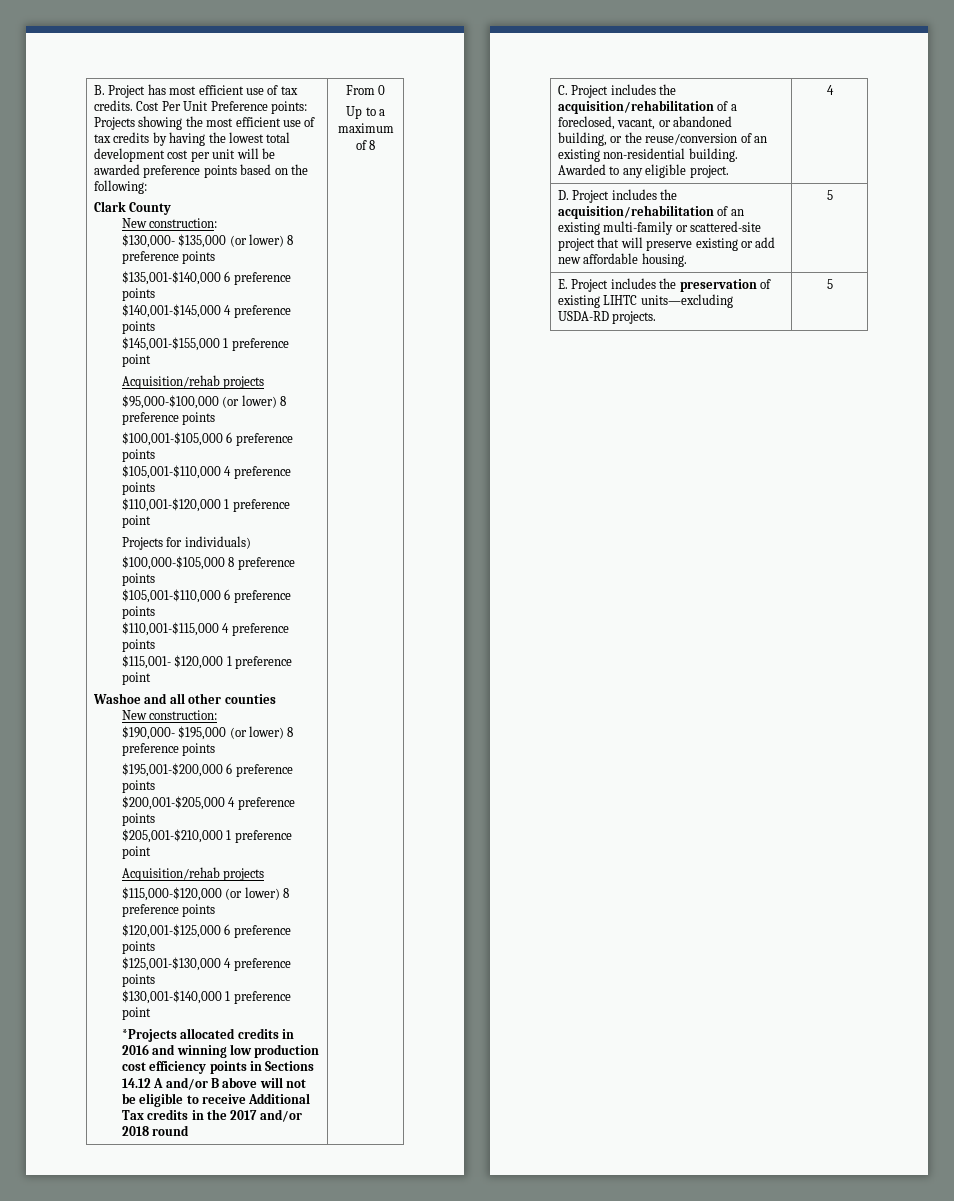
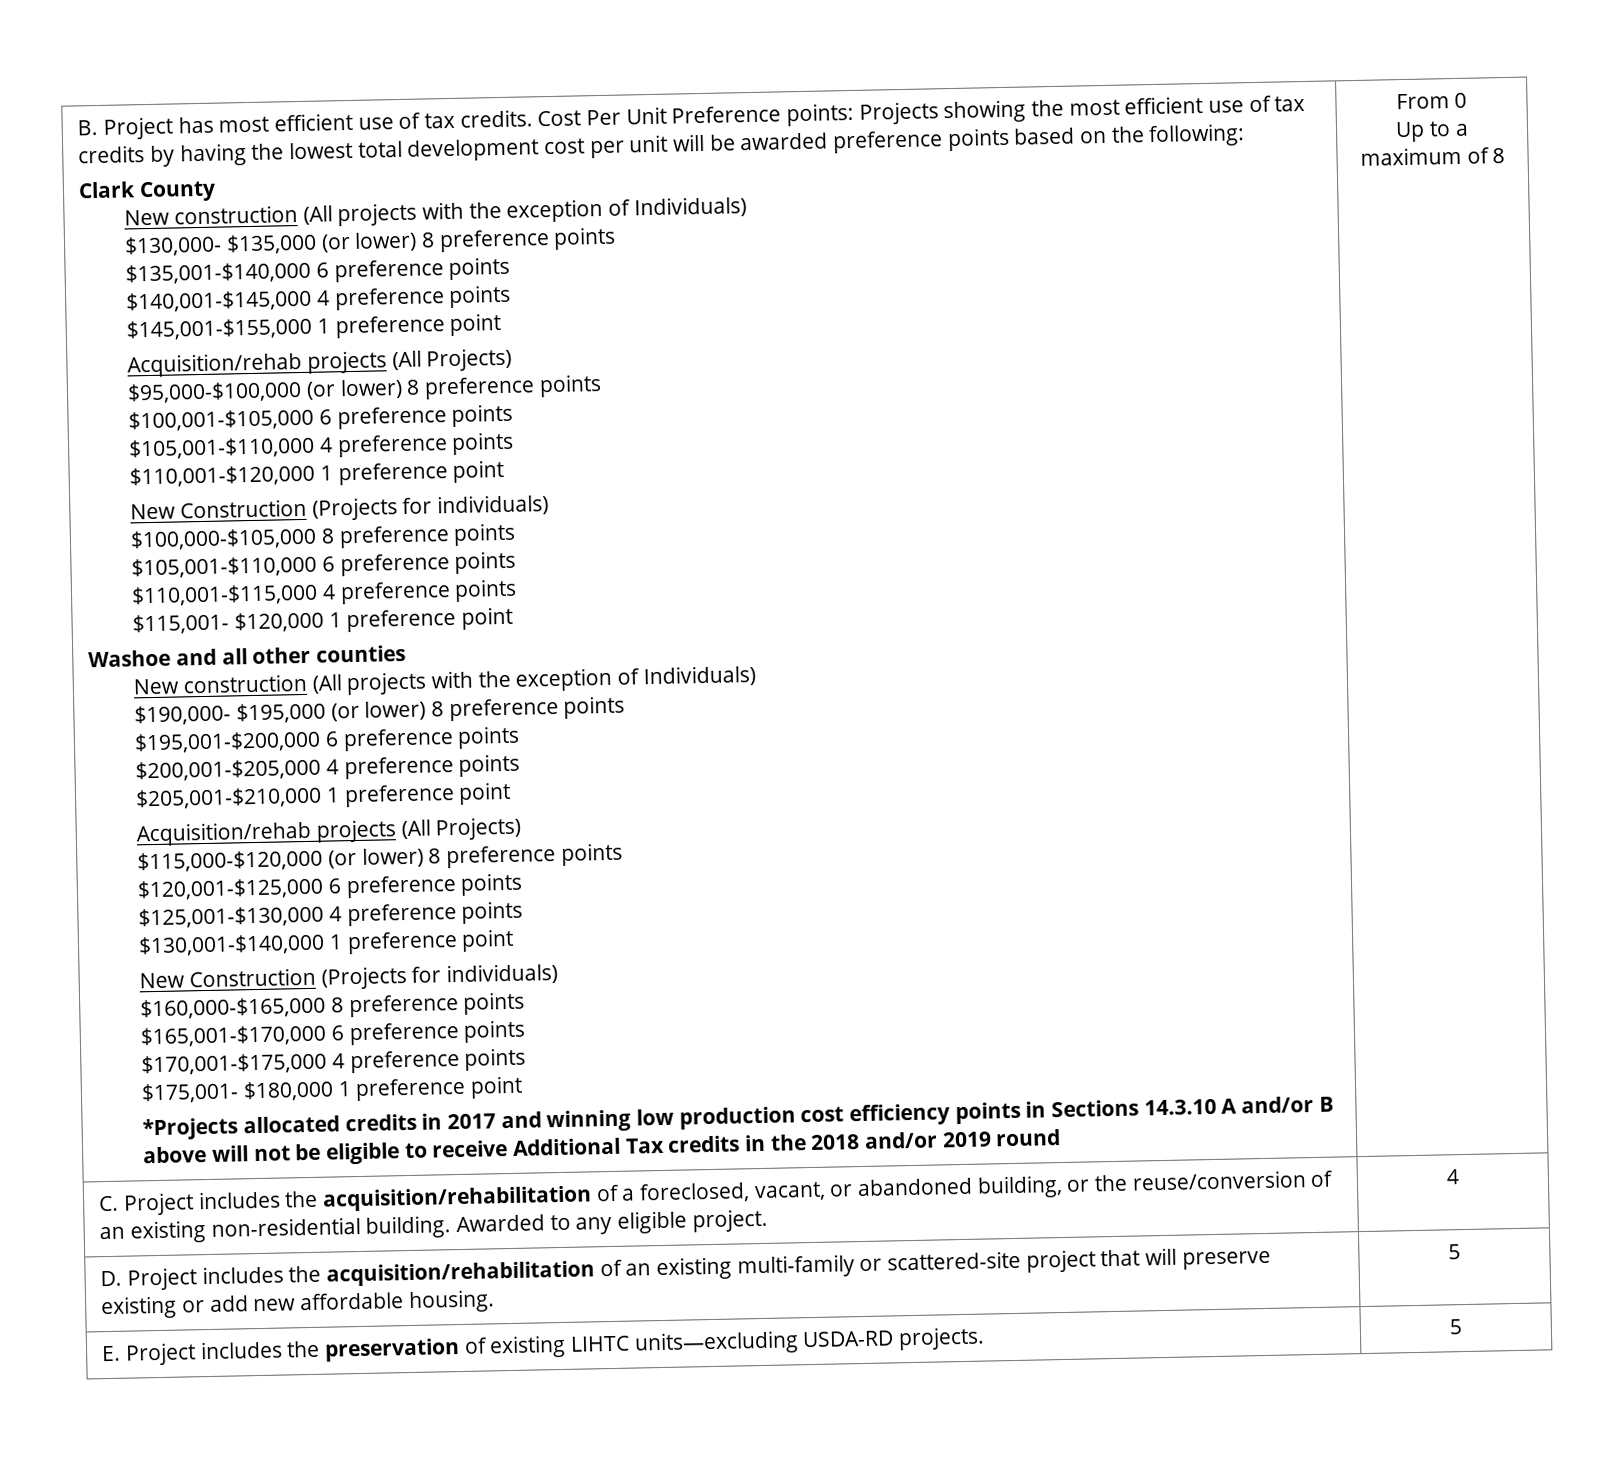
  Clark County
- New construction:
+ New construction (All projects with the exception of Individuals)
  $145,001-$155,000 1 preference point
- Acquisition/rehab projects
+ Acquisition/rehab projects (All Projects)
  $110,001-$120,000 1 preference point
- Projects for individuals)
+ New Construction (Projects for individuals)
  Washoe and all other counties
- New construction:
+ New construction (All projects with the exception of Individuals)
  $205,001-$210,000 1 preference point
- Acquisition/rehab projects
+ Acquisition/rehab projects (All Projects)
  $130,001-$140,000 1 preference point
+ New Construction (Projects for individuals)
+ $160,000-$165,000 8 preference points
+ $165,001-$170,000 6 preference points
+ $170,001-$175,000 4 preference points
+ $175,001- $180,000 1 preference point
- *Projects allocated credits in 2016 and winning low production cost efficiency points in Sections 14.12 A and/or B above will not be eligible to receive Additional Tax credits in the 2017 and/or 2018 round
+ *Projects allocated credits in 2017 and winning low production cost efficiency points in Sections 14.3.10 A and/or B above will not be eligible to receive Additional Tax credits in the 2018 and/or 2019 round

